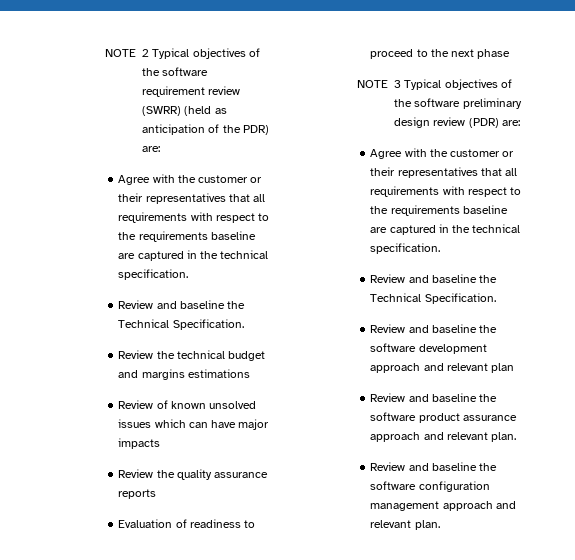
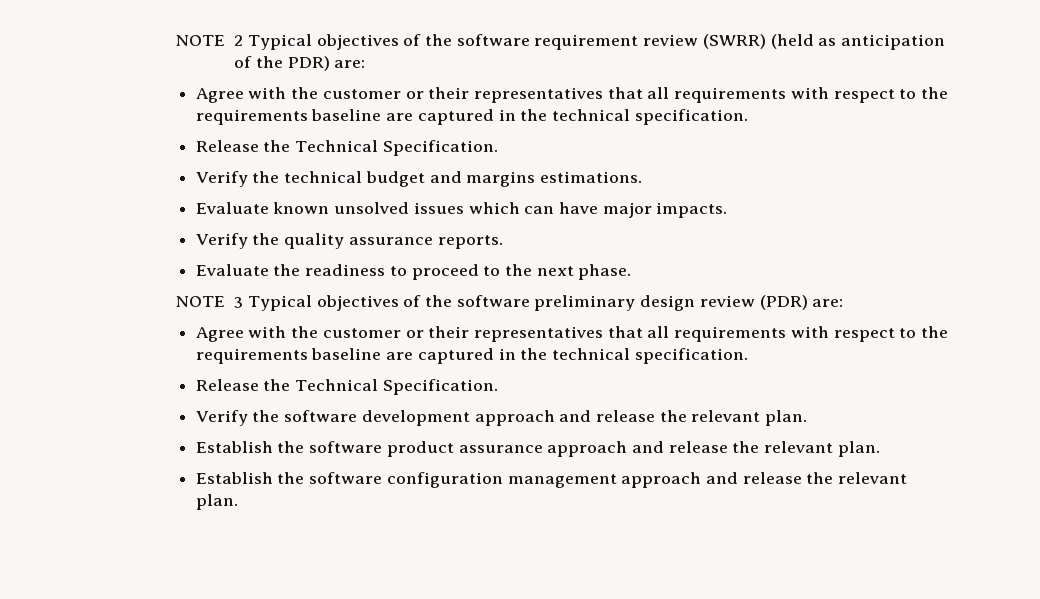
  NOTE 2 Typical objectives of the software requirement review (SWRR) (held as anticipation of the PDR) are:
  Agree with the customer or their representatives that all requirements with respect to the requirements baseline are captured in the technical specification.
- Review and baseline the Technical Specification.
- Review the technical budget and margins estimations
- Review of known unsolved issues which can have major impacts
- Review the quality assurance reports
- Evaluation of readiness to proceed to the next phase
+ Release the Technical Specification.
+ Verify the technical budget and margins estimations.
+ Evaluate known unsolved issues which can have major impacts.
+ Verify the quality assurance reports.
+ Evaluate the readiness to proceed to the next phase.
  NOTE 3 Typical objectives of the software preliminary design review (PDR) are:
  Agree with the customer or their representatives that all requirements with respect to the requirements baseline are captured in the technical specification.
- Review and baseline the Technical Specification.
- Review and baseline the software development approach and relevant plan
- Review and baseline the software product assurance approach and relevant plan.
- Review and baseline the software configuration management approach and relevant plan.
+ Release the Technical Specification.
+ Verify the software development approach and release the relevant plan.
+ Establish the software product assurance approach and release the relevant plan.
+ Establish the software configuration management approach and release the relevant plan.

